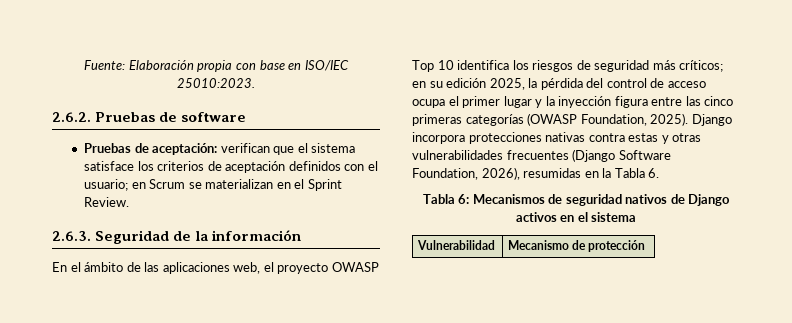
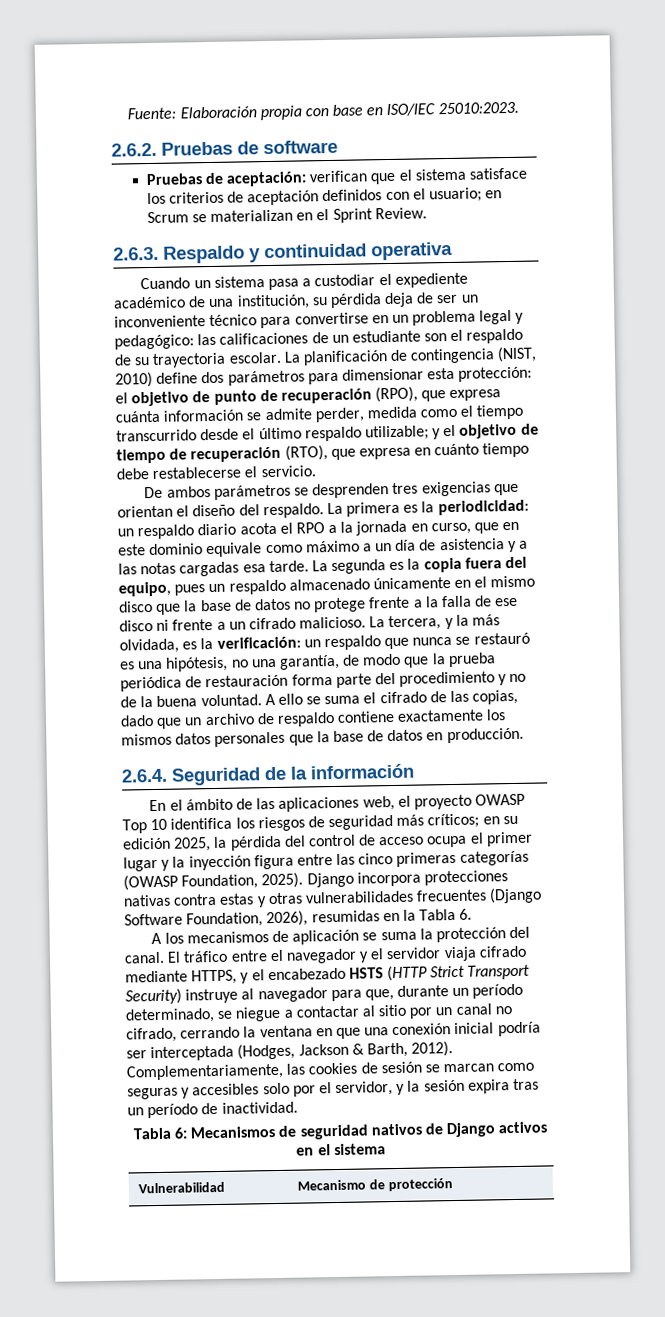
- 2.6.3. Seguridad de la información
+ 2.6.3. Respaldo y continuidad operativa
+ Cuando un sistema pasa a custodiar el expediente académico de una institución, su pérdida deja de ser un inconveniente técnico para convertirse en un problema legal y pedagógico: las calificaciones de un estudiante son el respaldo de su trayectoria escolar. La planificación de contingencia (NIST, 2010) define dos parámetros para dimensionar esta protección: el objetivo de punto de recuperación (RPO), que expresa cuánta información se admite perder, medida como el tiempo transcurrido desde el último respaldo utilizable; y el objetivo de tiempo de recuperación (RTO), que expresa en cuánto tiempo debe restablecerse el servicio.
+ De ambos parámetros se desprenden tres exigencias que orientan el diseño del respaldo. La primera es la periodicidad: un respaldo diario acota el RPO a la jornada en curso, que en este dominio equivale como máximo a un día de asistencia y a las notas cargadas esa tarde. La segunda es la copia fuera del equipo, pues un respaldo almacenado únicamente en el mismo disco que la base de datos no protege frente a la falla de ese disco ni frente a un cifrado malicioso. La tercera, y la más olvidada, es la verificación: un respaldo que nunca se restauró es una hipótesis, no una garantía, de modo que la prueba periódica de restauración forma parte del procedimiento y no de la buena voluntad. A ello se suma el cifrado de las copias, dado que un archivo de respaldo contiene exactamente los mismos datos personales que la base de datos en producción.
+ 2.6.4. Seguridad de la información
+ A los mecanismos de aplicación se suma la protección del canal. El tráfico entre el navegador y el servidor viaja cifrado mediante HTTPS, y el encabezado HSTS (HTTP Strict Transport Security) instruye al navegador para que, durante un período determinado, se niegue a contactar al sitio por un canal no cifrado, cerrando la ventana en que una conexión inicial podría ser interceptada (Hodges, Jackson & Barth, 2012). Complementariamente, las cookies de sesión se marcan como seguras y accesibles solo por el servidor, y la sesión expira tras un período de inactividad.

